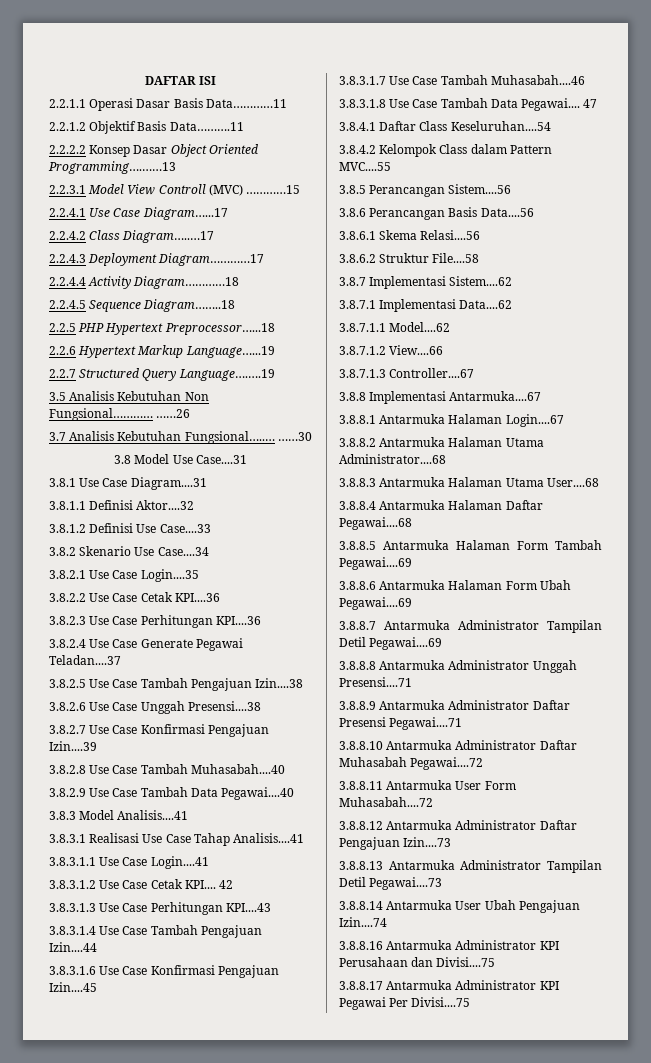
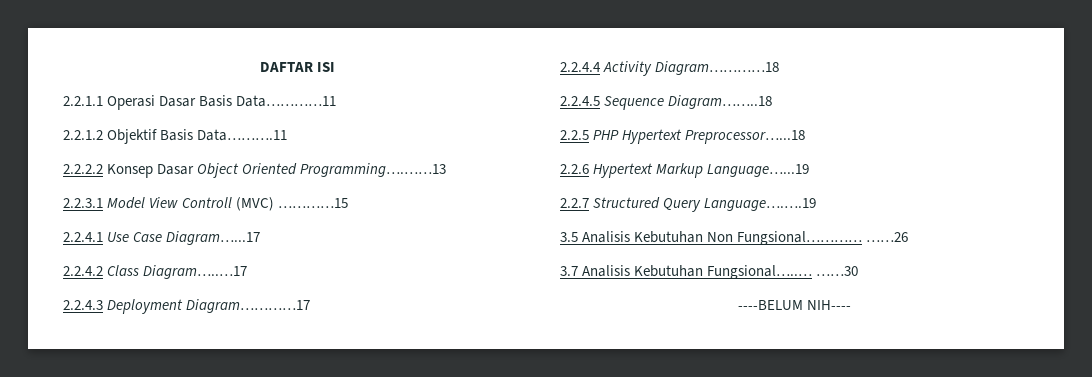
- 3.8 Model Use Case....31
- 3.8.1 Use Case Diagram....31
- 3.8.1.1 Definisi Aktor....32
- 3.8.1.2 Definisi Use Case....33
- 3.8.2 Skenario Use Case....34
- 3.8.2.1 Use Case Login....35
- 3.8.2.2 Use Case Cetak KPI....36
- 3.8.2.3 Use Case Perhitungan KPI....36
- 3.8.2.4 Use Case Generate Pegawai Teladan....37
- 3.8.2.5 Use Case Tambah Pengajuan Izin....38
- 3.8.2.6 Use Case Unggah Presensi....38
- 3.8.2.7 Use Case Konfirmasi Pengajuan Izin....39
- 3.8.2.8 Use Case Tambah Muhasabah....40
- 3.8.2.9 Use Case Tambah Data Pegawai....40
- 3.8.3 Model Analisis....41
- 3.8.3.1 Realisasi Use Case Tahap Analisis....41
- 3.8.3.1.1 Use Case Login....41
- 3.8.3.1.2 Use Case Cetak KPI.... 42
- 3.8.3.1.3 Use Case Perhitungan KPI....43
- 3.8.3.1.4 Use Case Tambah Pengajuan Izin....44
- 3.8.3.1.6 Use Case Konfirmasi Pengajuan Izin....45
- 3.8.3.1.7 Use Case Tambah Muhasabah....46
- 3.8.3.1.8 Use Case Tambah Data Pegawai.... 47
- 3.8.4.1 Daftar Class Keseluruhan....54
- 3.8.4.2 Kelompok Class dalam Pattern MVC....55
- 3.8.5 Perancangan Sistem....56
- 3.8.6 Perancangan Basis Data....56
- 3.8.6.1 Skema Relasi....56
- 3.8.6.2 Struktur File....58
- 3.8.7 Implementasi Sistem....62
- 3.8.7.1 Implementasi Data....62
- 3.8.7.1.1 Model....62
- 3.8.7.1.2 View....66
- 3.8.7.1.3 Controller....67
- 3.8.8 Implementasi Antarmuka....67
- 3.8.8.1 Antarmuka Halaman Login....67
- 3.8.8.2 Antarmuka Halaman Utama Administrator....68
- 3.8.8.3 Antarmuka Halaman Utama User....68
- 3.8.8.4 Antarmuka Halaman Daftar Pegawai....68
- 3.8.8.5 Antarmuka Halaman Form Tambah Pegawai....69
- 3.8.8.6 Antarmuka Halaman Form Ubah Pegawai....69
- 3.8.8.7 Antarmuka Administrator Tampilan Detil Pegawai....69
- 3.8.8.8 Antarmuka Administrator Unggah Presensi....71
- 3.8.8.9 Antarmuka Administrator Daftar Presensi Pegawai....71
- 3.8.8.10 Antarmuka Administrator Daftar Muhasabah Pegawai....72
- 3.8.8.11 Antarmuka User Form Muhasabah....72
- 3.8.8.12 Antarmuka Administrator Daftar Pengajuan Izin....73
- 3.8.8.13 Antarmuka Administrator Tampilan Detil Pegawai....73
- 3.8.8.14 Antarmuka User Ubah Pengajuan Izin....74
- 3.8.8.16 Antarmuka Administrator KPI Perusahaan dan Divisi....75
- 3.8.8.17 Antarmuka Administrator KPI Pegawai Per Divisi....75
+ ----BELUM NIH----

